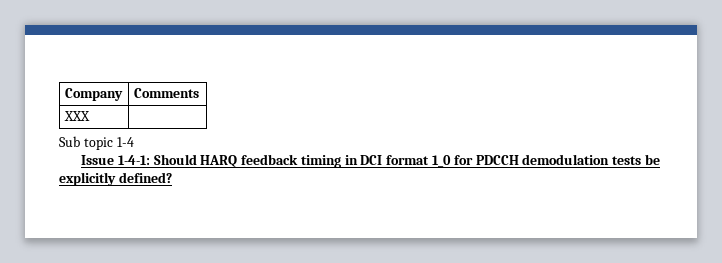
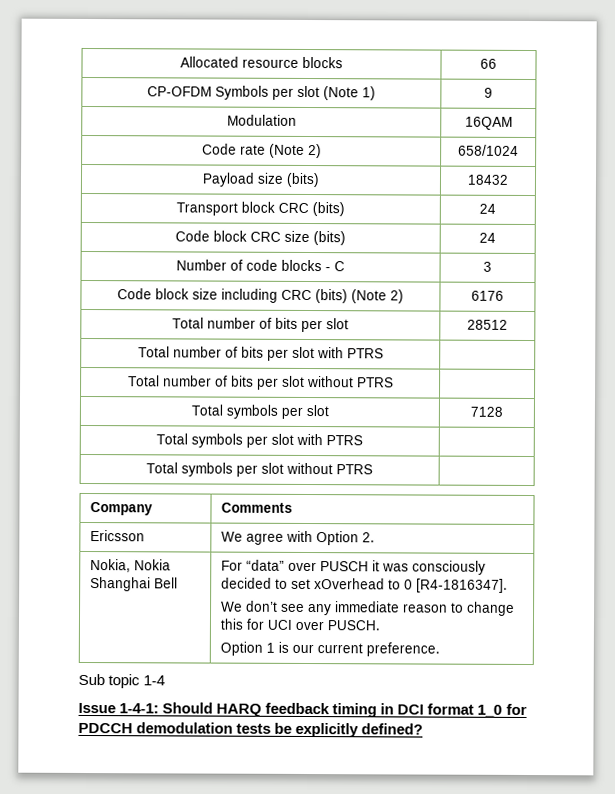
+ Allocated resource blocks | 66
+ CP-OFDM Symbols per slot (Note 1) | 9
+ Modulation | 16QAM
+ Code rate (Note 2) | 658/1024
+ Payload size (bits) | 18432
+ Transport block CRC (bits) | 24
+ Code block CRC size (bits) | 24
+ Number of code blocks - C | 3
+ Code block size including CRC (bits) (Note 2) | 6176
+ Total number of bits per slot | 28512
+ Total number of bits per slot with PTRS |
+ Total number of bits per slot without PTRS |
+ Total symbols per slot | 7128
+ Total symbols per slot with PTRS |
+ Total symbols per slot without PTRS |
  Company | Comments
- XXX |
+ Ericsson | We agree with Option 2.
+ Nokia, Nokia Shanghai Bell | For “data” over PUSCH it was consciously decided to set xOverhead to 0 [R4-1816347].
+ We don’t see any immediate reason to change this for UCI over PUSCH.
+ Option 1 is our current preference.

